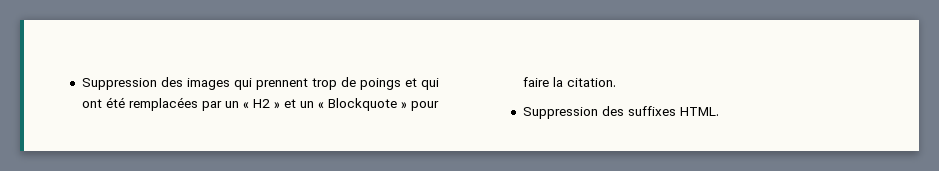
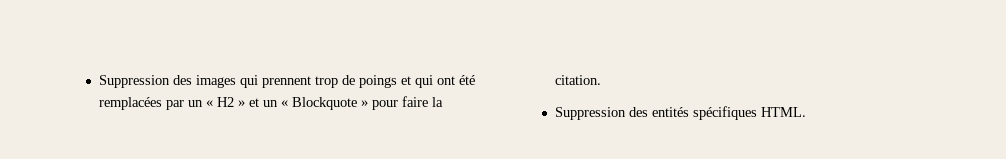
- Suppression des suffixes HTML.
+ Suppression des entités spécifiques HTML.

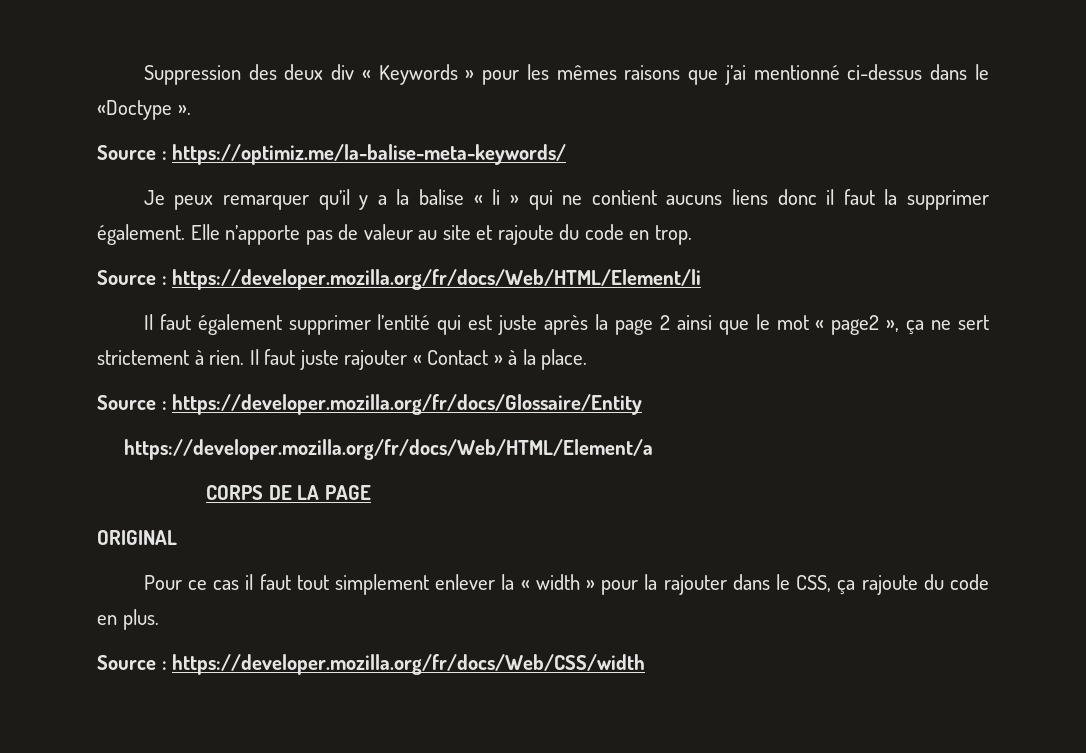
- Suppression des images qui prennent trop de poings et qui ont été remplacées par un « H2 » et un « Blockquote » pour faire la citation.
- Suppression des entités spécifiques HTML.
+ Suppression des deux div « Keywords » pour les mêmes raisons que j’ai mentionné ci-dessus dans le «Doctype ».
+ Source : https://optimiz.me/la-balise-meta-keywords/
+ Je peux remarquer qu’il y a la balise « li » qui ne contient aucuns liens donc il faut la supprimer également. Elle n’apporte pas de valeur au site et rajoute du code en trop.
+ Source : https://developer.mozilla.org/fr/docs/Web/HTML/Element/li
+ Il faut également supprimer l’entité qui est juste après la page 2 ainsi que le mot « page2 », ça ne sert strictement à rien. Il faut juste rajouter « Contact » à la place.
+ Source : https://developer.mozilla.org/fr/docs/Glossaire/Entity
+ https://developer.mozilla.org/fr/docs/Web/HTML/Element/a
+ CORPS DE LA PAGE
+ ORIGINAL
+ Pour ce cas il faut tout simplement enlever la « width » pour la rajouter dans le CSS, ça rajoute du code en plus.
+ Source : https://developer.mozilla.org/fr/docs/Web/CSS/width

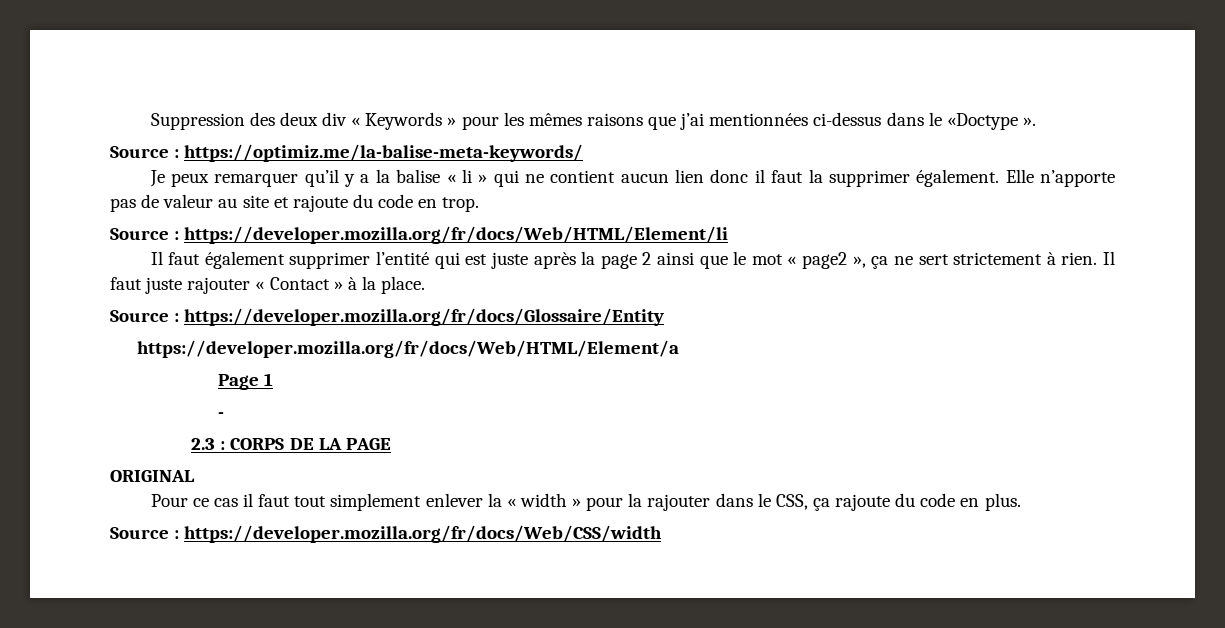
- Suppression des deux div « Keywords » pour les mêmes raisons que j’ai mentionné ci-dessus dans le «Doctype ».
+ Suppression des deux div « Keywords » pour les mêmes raisons que j’ai mentionnées ci-dessus dans le «Doctype ».
- Je peux remarquer qu’il y a la balise « li » qui ne contient aucuns liens donc il faut la supprimer également.
+ Je peux remarquer qu’il y a la balise « li » qui ne contient aucun lien donc il faut la supprimer également.
- CORPS DE LA PAGE
+ Page 1
+ -
+ 2.3 : CORPS DE LA PAGE

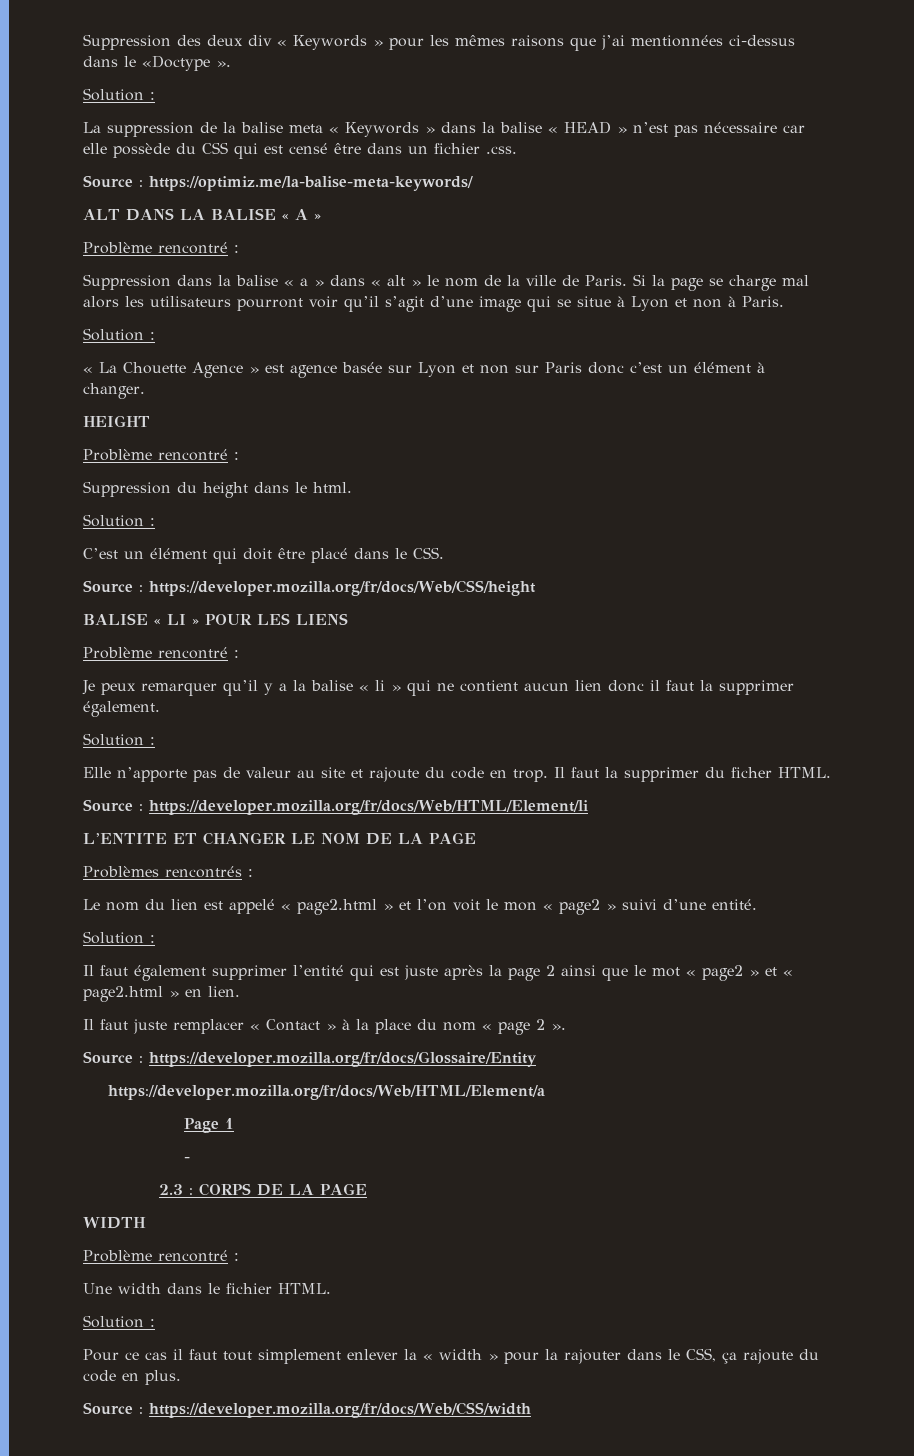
  Suppression des deux div « Keywords » pour les mêmes raisons que j’ai mentionnées ci-dessus dans le «Doctype ».
+ Solution :
+ La suppression de la balise meta « Keywords » dans la balise « HEAD » n’est pas nécessaire car elle possède du CSS qui est censé être dans un fichier .css.
  Source : https://optimiz.me/la-balise-meta-keywords/
+ ALT DANS LA BALISE « A »
+ Problème rencontré :
+ Suppression dans la balise « a » dans « alt » le nom de la ville de Paris. Si la page se charge mal alors les utilisateurs pourront voir qu’il s’agit d’une image qui se situe à Lyon et non à Paris.
+ Solution :
+ « La Chouette Agence » est agence basée sur Lyon et non sur Paris donc c’est un élément à changer.
+ HEIGHT
+ Problème rencontré :
+ Suppression du height dans le html.
+ Solution :
+ C’est un élément qui doit être placé dans le CSS.
+ Source : https://developer.mozilla.org/fr/docs/Web/CSS/height
+ BALISE « LI » POUR LES LIENS
+ Problème rencontré :
- Je peux remarquer qu’il y a la balise « li » qui ne contient aucun lien donc il faut la supprimer également. Elle n’apporte pas de valeur au site et rajoute du code en trop.
+ Je peux remarquer qu’il y a la balise « li » qui ne contient aucun lien donc il faut la supprimer également.
+ Solution :
+ Elle n’apporte pas de valeur au site et rajoute du code en trop. Il faut la supprimer du ficher HTML.
  Source : https://developer.mozilla.org/fr/docs/Web/HTML/Element/li
+ L’ENTITE ET CHANGER LE NOM DE LA PAGE
+ Problèmes rencontrés :
+ Le nom du lien est appelé « page2.html » et l’on voit le mon « page2 » suivi d’une entité.
+ Solution :
- Il faut également supprimer l’entité qui est juste après la page 2 ainsi que le mot « page2 », ça ne sert strictement à rien. Il faut juste rajouter « Contact » à la place.
+ Il faut également supprimer l’entité qui est juste après la page 2 ainsi que le mot « page2 » et « page2.html » en lien.
+ Il faut juste remplacer « Contact » à la place du nom « page 2 ».
- ORIGINAL
+ WIDTH
+ Problème rencontré :
+ Une width dans le fichier HTML.
+ Solution :

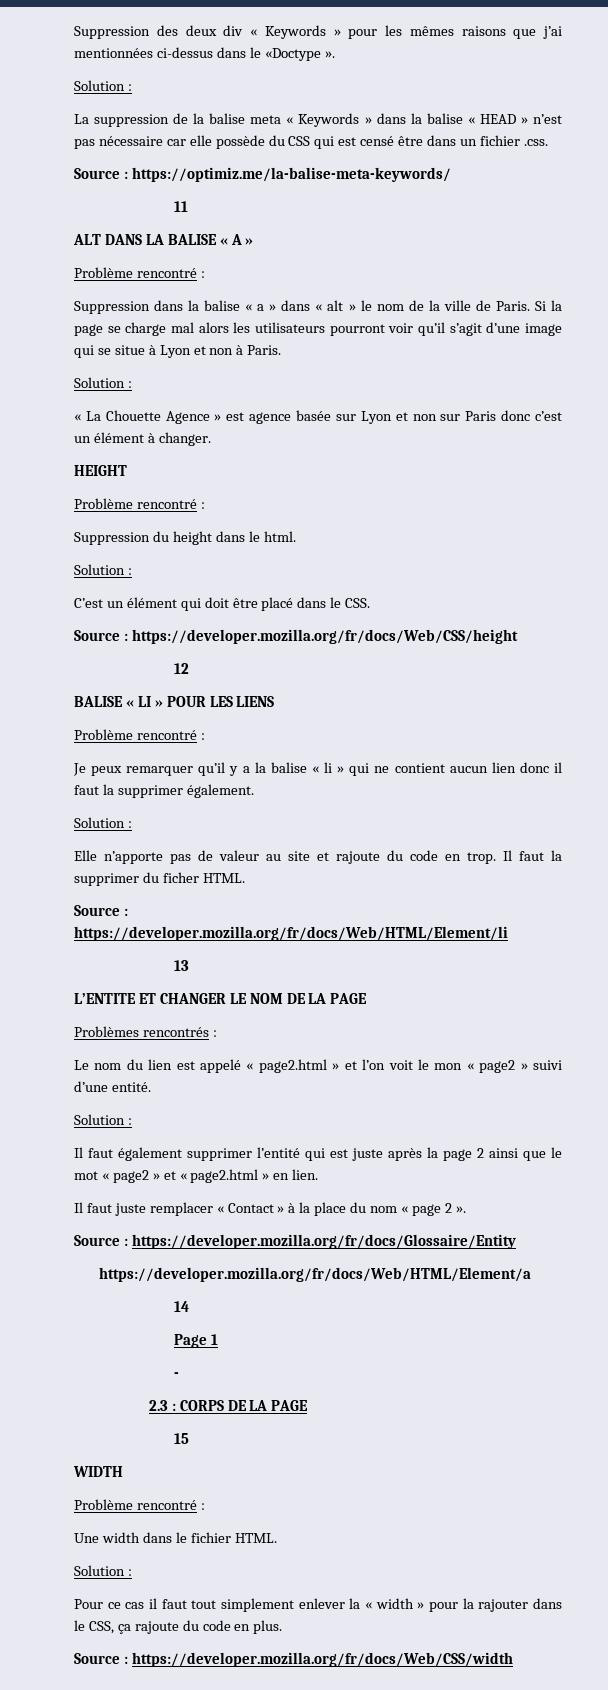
  Source : https://optimiz.me/la-balise-meta-keywords/
+ 11
+ 12
+ 13
+ 14
+ 15

